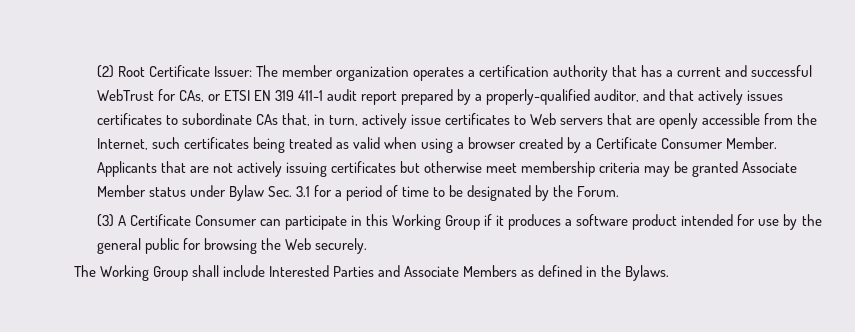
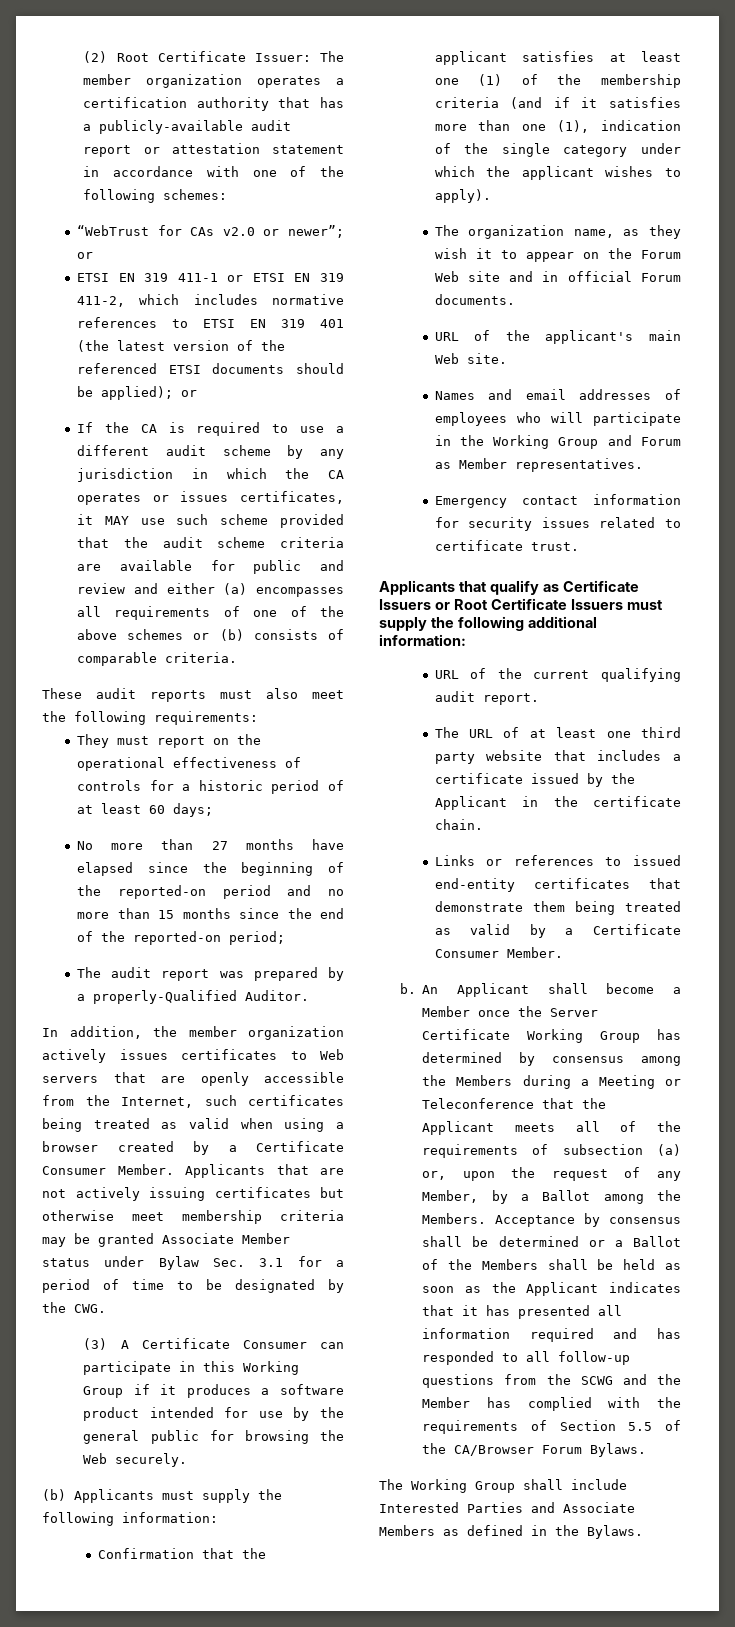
- (2) Root Certificate Issuer: The member organization operates a certification authority that has a current and successful WebTrust for CAs, or ETSI EN 319 411-1 audit report prepared by a properly-qualified auditor, and that actively issues certificates to subordinate CAs that, in turn, actively issue certificates to Web servers that are openly accessible from the Internet, such certificates being treated as valid when using a browser created by a Certificate Consumer Member.
+ (2) Root Certificate Issuer: The member organization operates a certification authority that has a publicly-available audit report or attestation statement in accordance with one of the following schemes:
+ “WebTrust for CAs v2.0 or newer”; or
+ ETSI EN 319 411-1 or ETSI EN 319 411-2, which includes normative references to ETSI EN 319 401 (the latest version of the referenced ETSI documents should be applied); or
+ If the CA is required to use a different audit scheme by any jurisdiction in which the CA operates or issues certificates, it MAY use such scheme provided that the audit scheme criteria are available for public and review and either (a) encompasses all requirements of one of the above schemes or (b) consists of comparable criteria.
+ These audit reports must also meet the following requirements:
+ They must report on the operational effectiveness of controls for a historic period of at least 60 days;
+ No more than 27 months have elapsed since the beginning of the reported-on period and no more than 15 months since the end of the reported-on period;
+ The audit report was prepared by a properly-Qualified Auditor.
+ In addition, the member organization actively issues certificates to Web servers that are openly accessible from the Internet, such certificates being treated as valid when using a browser created by a Certificate Consumer Member.
- Applicants that are not actively issuing certificates but otherwise meet membership criteria may be granted Associate Member status under Bylaw Sec. 3.1 for a period of time to be designated by the Forum.
+ Applicants that are not actively issuing certificates but otherwise meet membership criteria may be granted Associate Member status under Bylaw Sec. 3.1 for a period of time to be designated by the CWG.
+ (b) Applicants must supply the following information:
+ Confirmation that the applicant satisfies at least one (1) of the membership criteria (and if it satisfies more than one (1), indication of the single category under which the applicant wishes to apply).
+ The organization name, as they wish it to appear on the Forum Web site and in official Forum documents.
+ URL of the applicant's main Web site.
+ Names and email addresses of employees who will participate in the Working Group and Forum as Member representatives.
+ Emergency contact information for security issues related to certificate trust.
+ Applicants that qualify as Certificate Issuers or Root Certificate Issuers must supply the following additional information:
+ URL of the current qualifying audit report.
+ The URL of at least one third party website that includes a certificate issued by the Applicant in the certificate chain.
+ Links or references to issued end-entity certificates that demonstrate them being treated as valid by a Certificate Consumer Member.
+ b. An Applicant shall become a Member once the Server Certificate Working Group has determined by consensus among the Members during a Meeting or Teleconference that the Applicant meets all of the requirements of subsection (a) or, upon the request of any Member, by a Ballot among the Members. Acceptance by consensus shall be determined or a Ballot of the Members shall be held as soon as the Applicant indicates that it has presented all information required and has responded to all follow-up questions from the SCWG and the Member has complied with the requirements of Section 5.5 of the CA/Browser Forum Bylaws.

